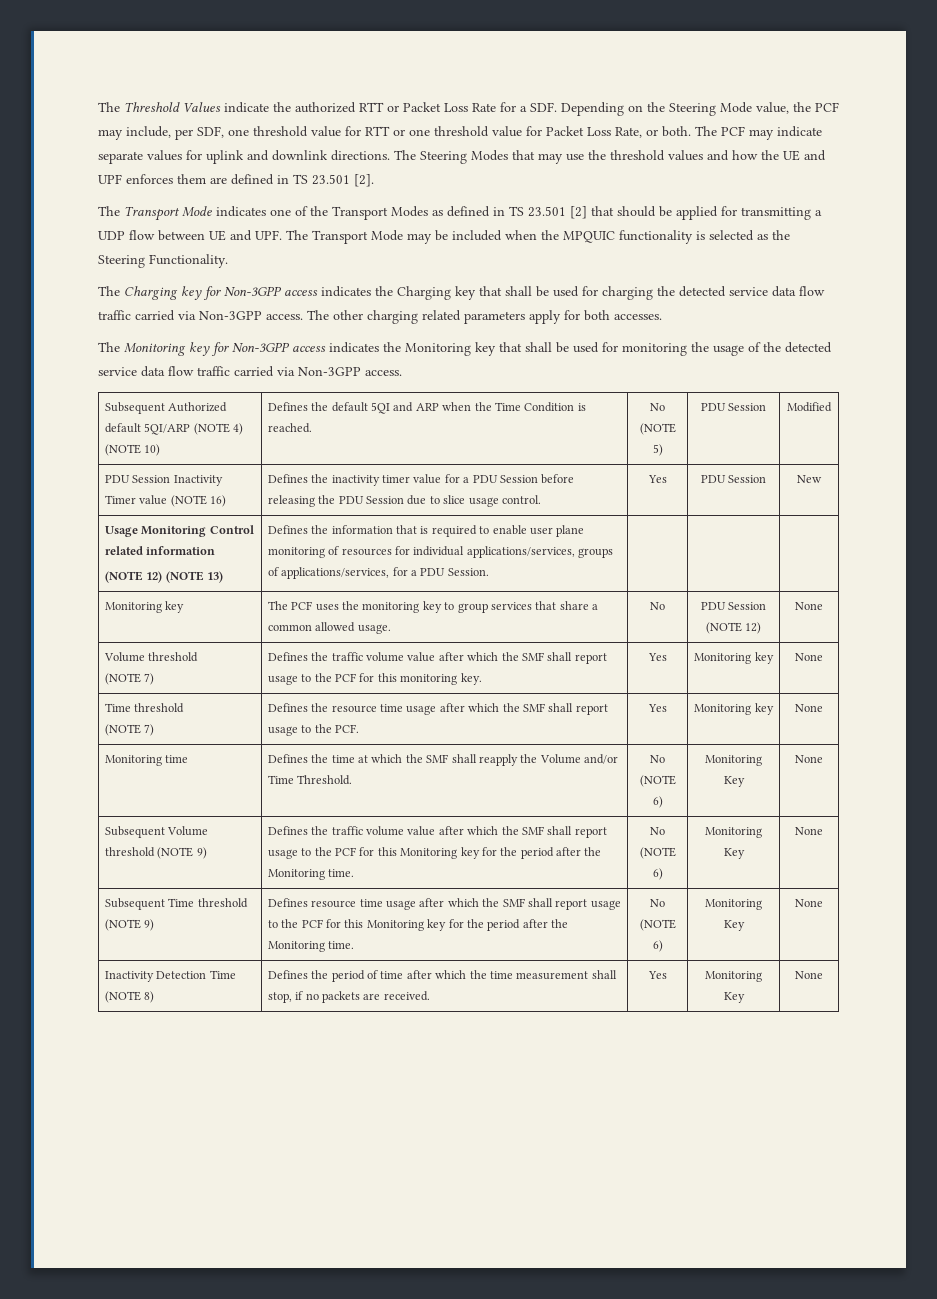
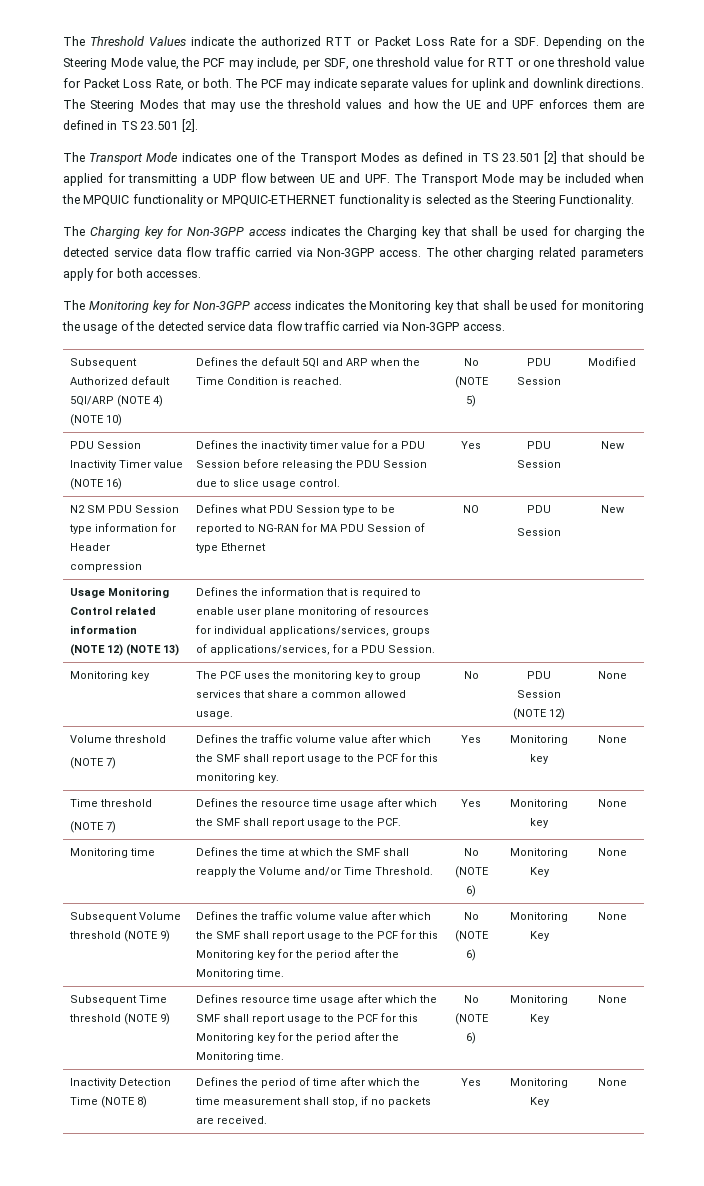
- The Transport Mode indicates one of the Transport Modes as defined in TS 23.501 [2] that should be applied for transmitting a UDP flow between UE and UPF. The Transport Mode may be included when the MPQUIC functionality is selected as the Steering Functionality.
+ The Transport Mode indicates one of the Transport Modes as defined in TS 23.501 [2] that should be applied for transmitting a UDP flow between UE and UPF. The Transport Mode may be included when the MPQUIC functionality or MPQUIC-ETHERNET functionality is selected as the Steering Functionality.
+ N2 SM PDU Session type information for Header compression | Defines what PDU Session type to be reported to NG-RAN for MA PDU Session of type Ethernet | NO | PDU
+ Session | New

